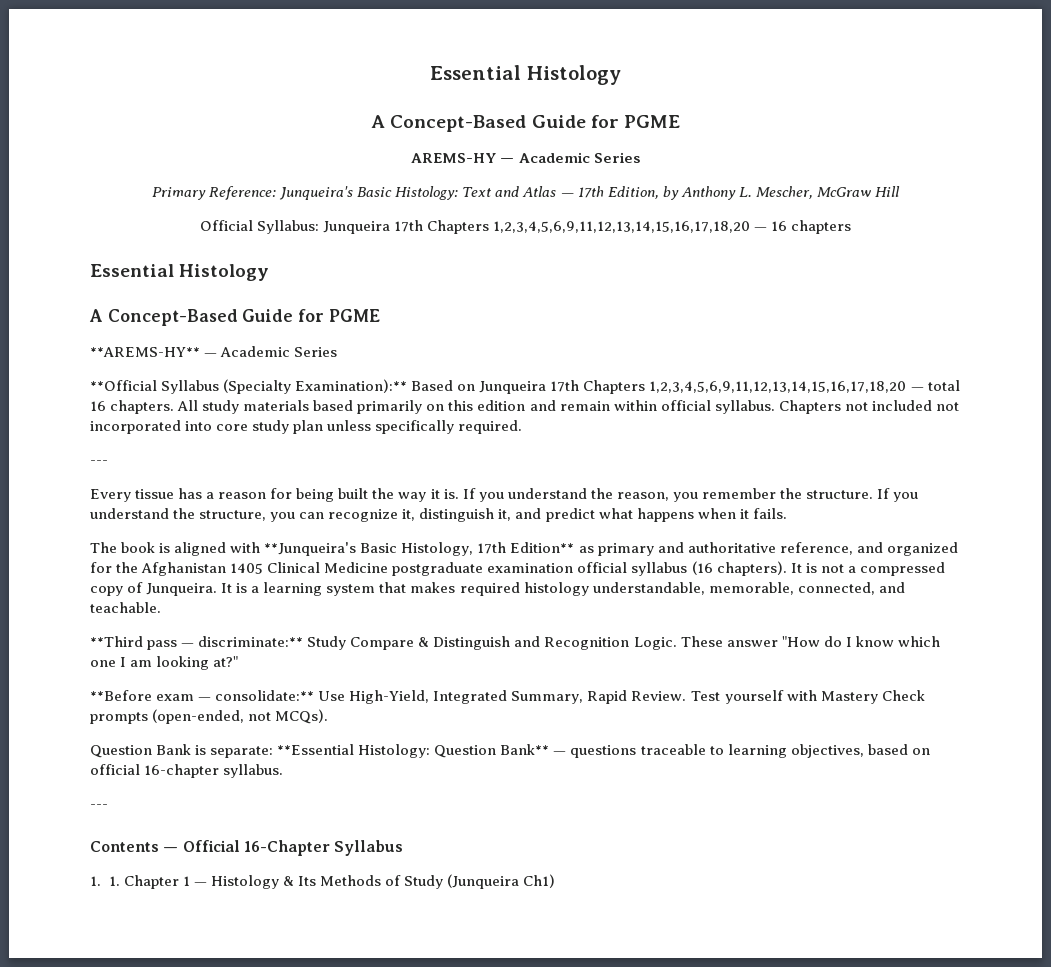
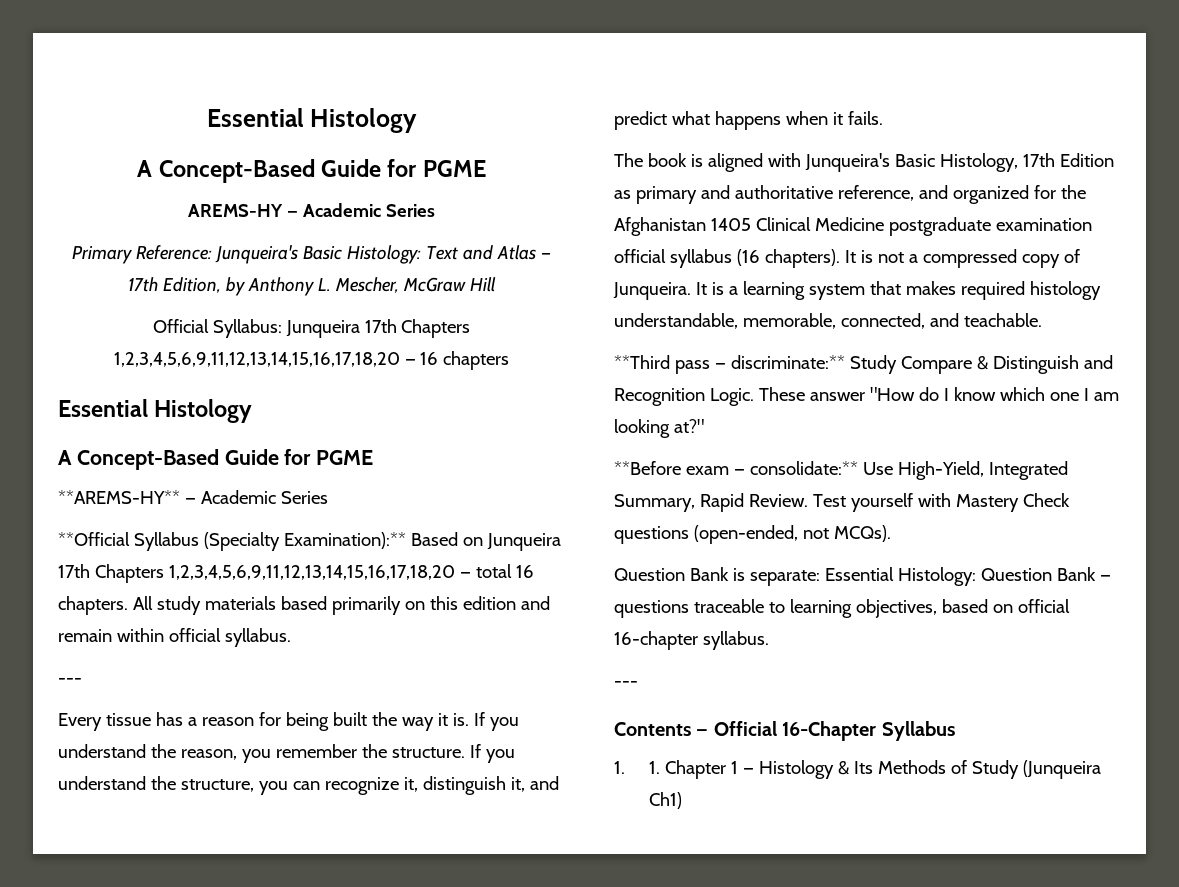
- Chapters not included not incorporated into core study plan unless specifically required.
- The book is aligned with **Junqueira's Basic Histology, 17th Edition** as primary and authoritative reference, and organized for the Afghanistan 1405 Clinical Medicine postgraduate examination official syllabus (16 chapters).
+ The book is aligned with Junqueira's Basic Histology, 17th Edition as primary and authoritative reference, and organized for the Afghanistan 1405 Clinical Medicine postgraduate examination official syllabus (16 chapters).
- Test yourself with Mastery Check prompts (open-ended, not MCQs).
+ Test yourself with Mastery Check questions (open-ended, not MCQs).
- Question Bank is separate: **Essential Histology: Question Bank** — questions traceable to learning objectives, based on official 16-chapter syllabus.
+ Question Bank is separate: Essential Histology: Question Bank — questions traceable to learning objectives, based on official 16-chapter syllabus.

